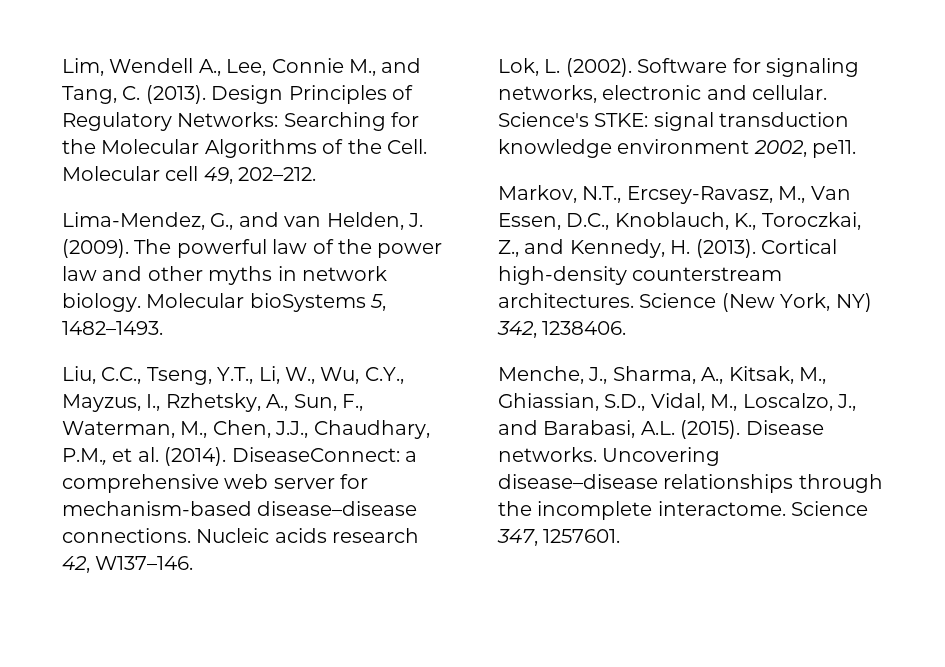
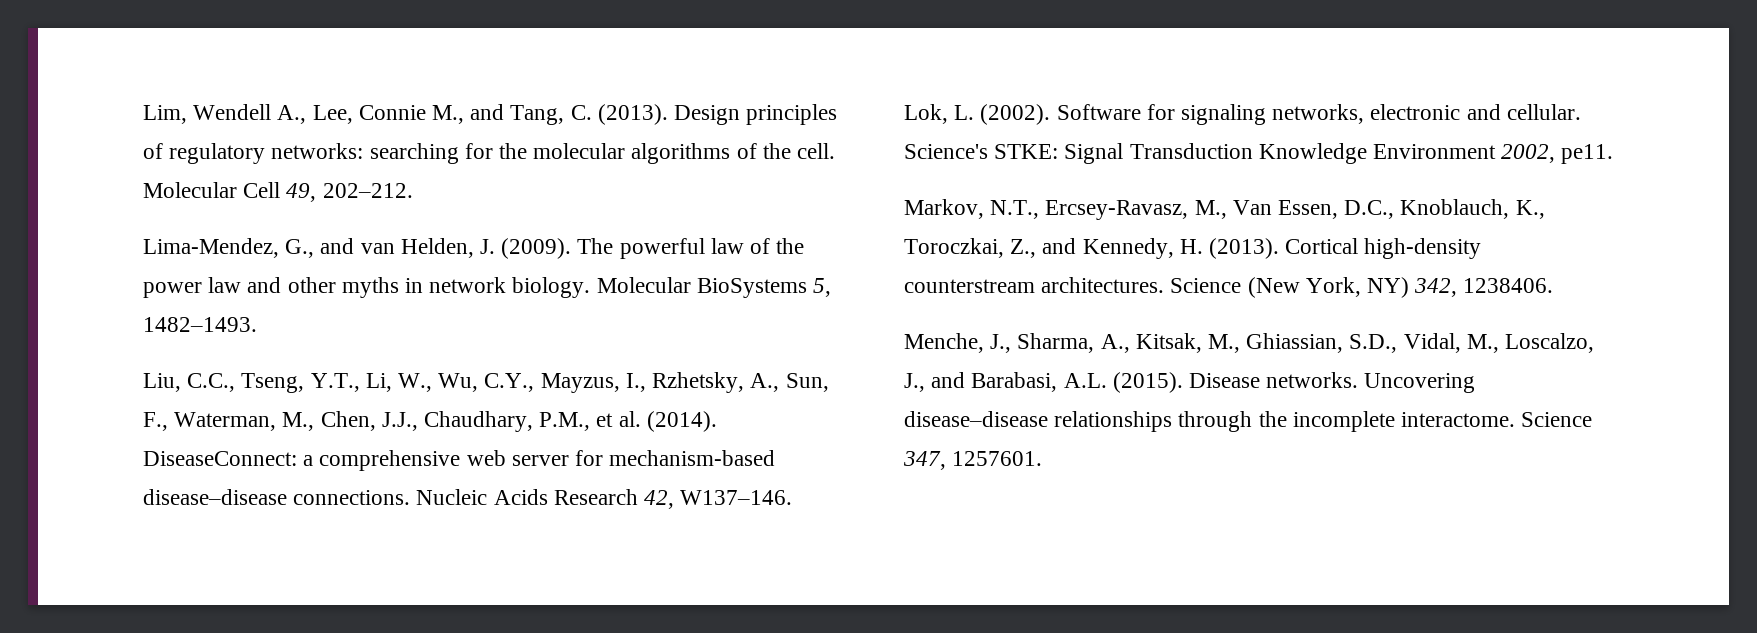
- Design Principles of Regulatory Networks: Searching for the Molecular Algorithms of the Cell. Molecular cell 49, 202–212.
+ Design principles of regulatory networks: searching for the molecular algorithms of the cell. Molecular Cell 49, 202–212.
- Molecular bioSystems 5, 1482–1493.
+ Molecular BioSystems 5, 1482–1493.
- Nucleic acids research 42, W137–146.
+ Nucleic Acids Research 42, W137–146.
- Science's STKE: signal transduction knowledge environment 2002, pe11.
+ Science's STKE: Signal Transduction Knowledge Environment 2002, pe11.

